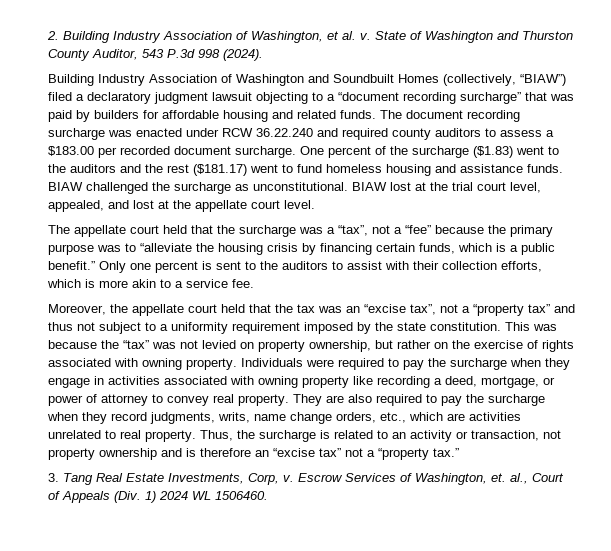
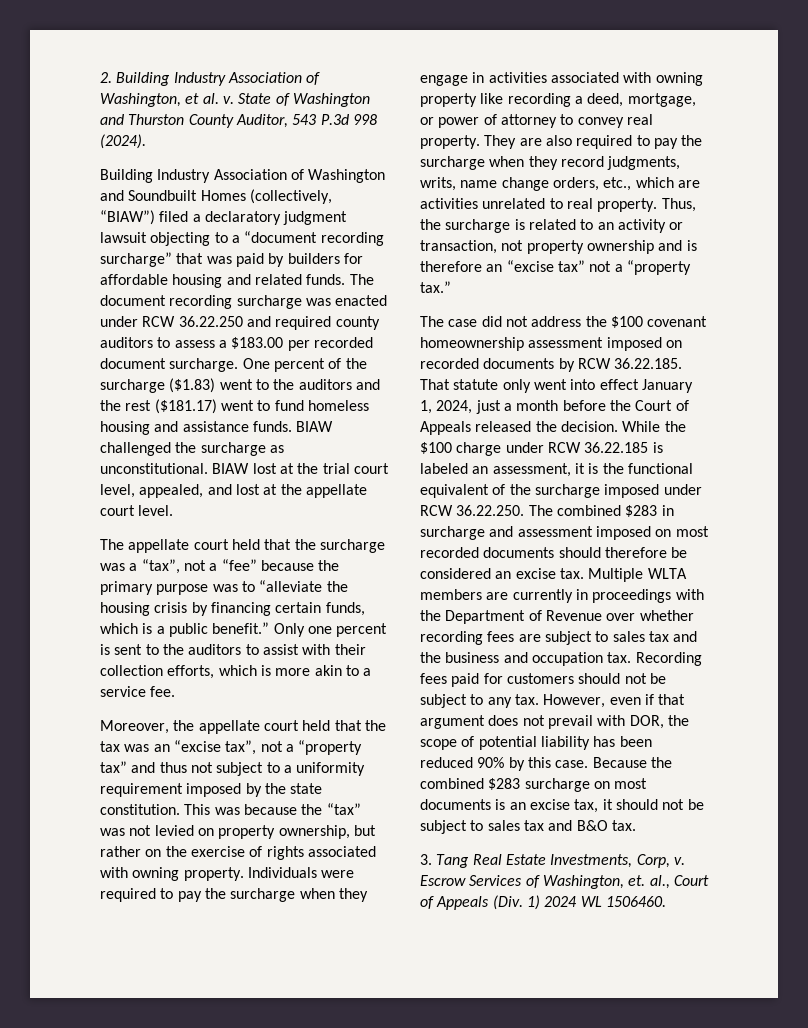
- The document recording surcharge was enacted under RCW 36.22.240 and required county auditors to assess a $183.00 per recorded document surcharge.
+ The document recording surcharge was enacted under RCW 36.22.250 and required county auditors to assess a $183.00 per recorded document surcharge.
+ The case did not address the $100 covenant homeownership assessment imposed on recorded documents by RCW 36.22.185. That statute only went into effect January 1, 2024, just a month before the Court of Appeals released the decision. While the $100 charge under RCW 36.22.185 is labeled an assessment, it is the functional equivalent of the surcharge imposed under RCW 36.22.250. The combined $283 in surcharge and assessment imposed on most recorded documents should therefore be considered an excise tax. Multiple WLTA members are currently in proceedings with the Department of Revenue over whether recording fees are subject to sales tax and the business and occupation tax. Recording fees paid for customers should not be subject to any tax. However, even if that argument does not prevail with DOR, the scope of potential liability has been reduced 90% by this case. Because the combined $283 surcharge on most documents is an excise tax, it should not be subject to sales tax and B&O tax.

